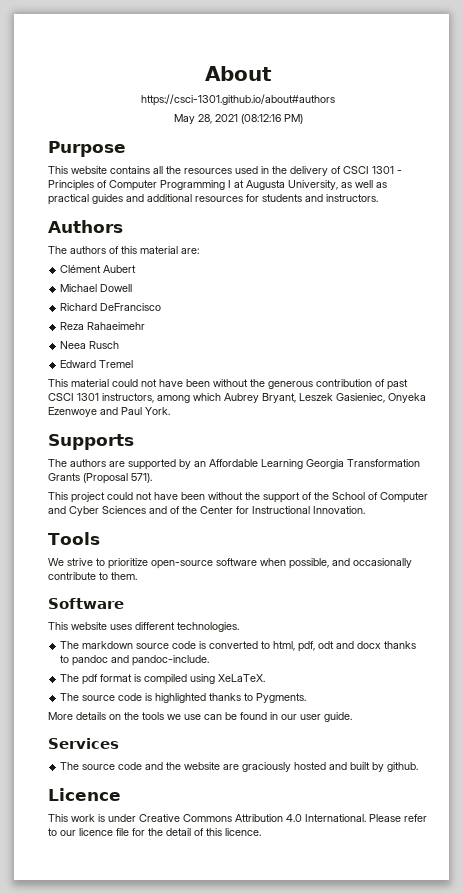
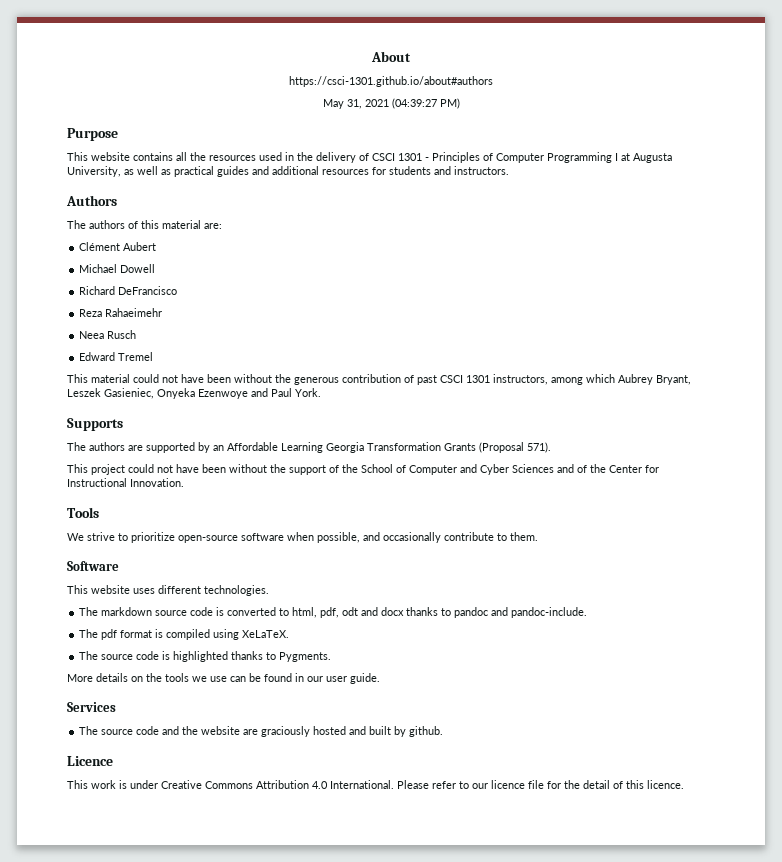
- May 28, 2021 (08:12:16 PM)
+ May 31, 2021 (04:39:27 PM)

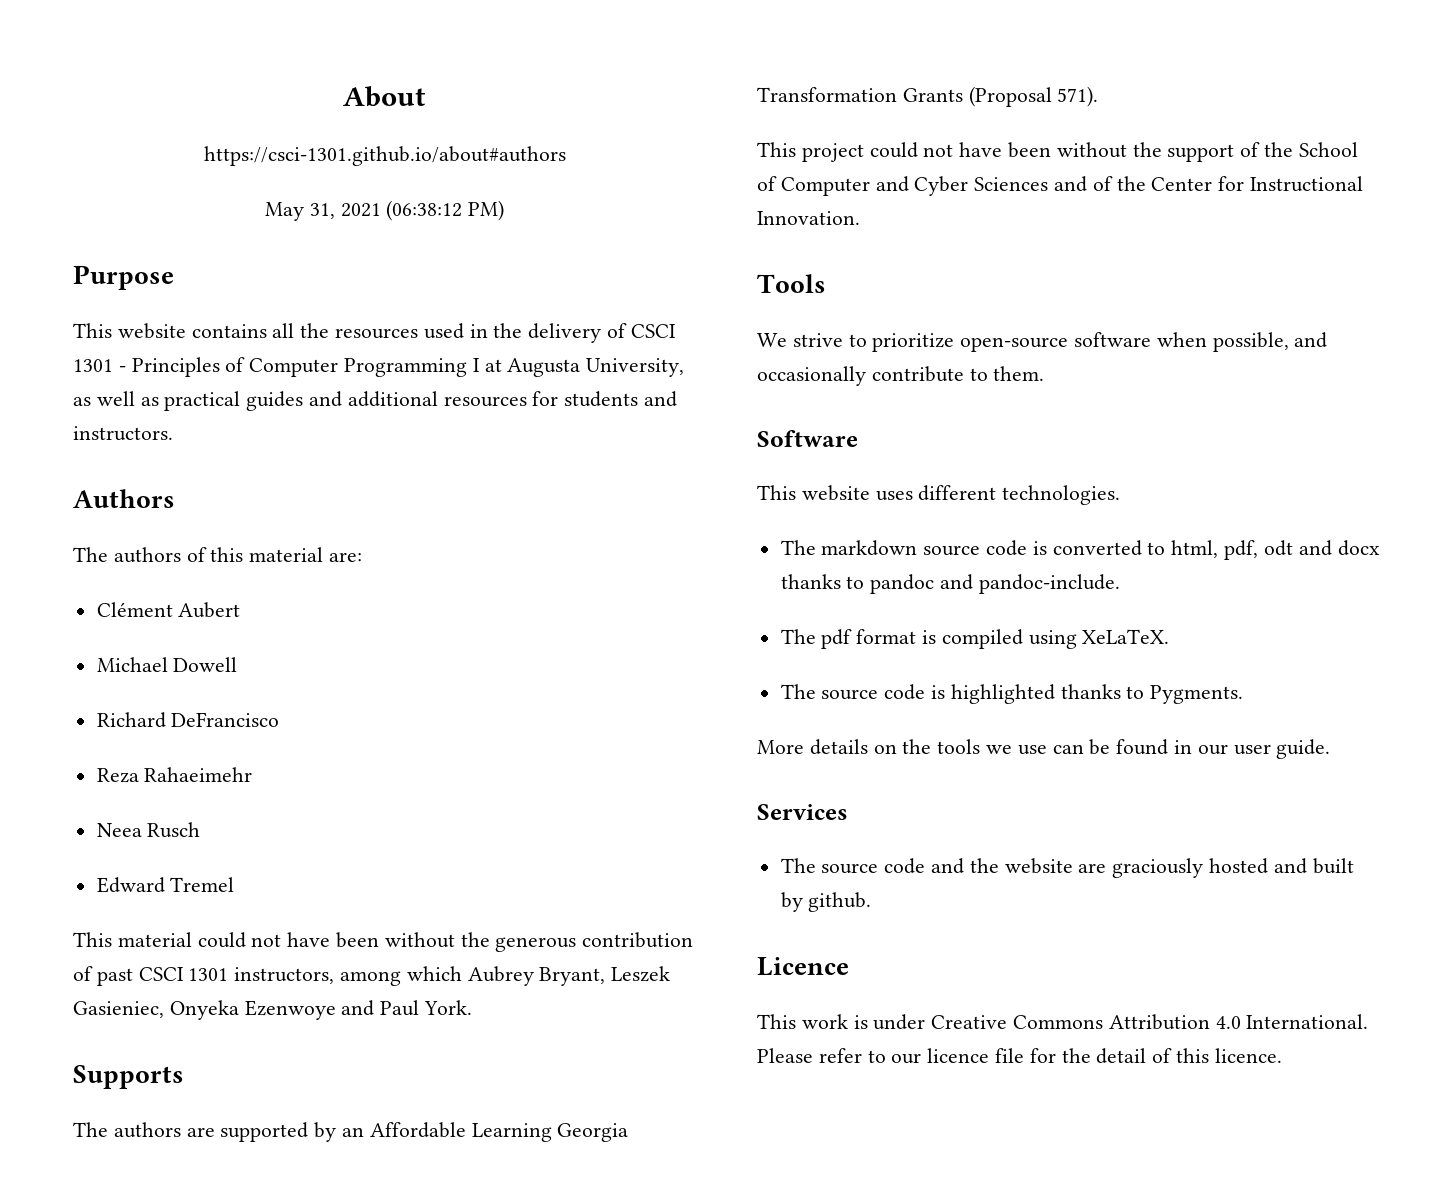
- May 31, 2021 (04:39:27 PM)
+ May 31, 2021 (06:38:12 PM)

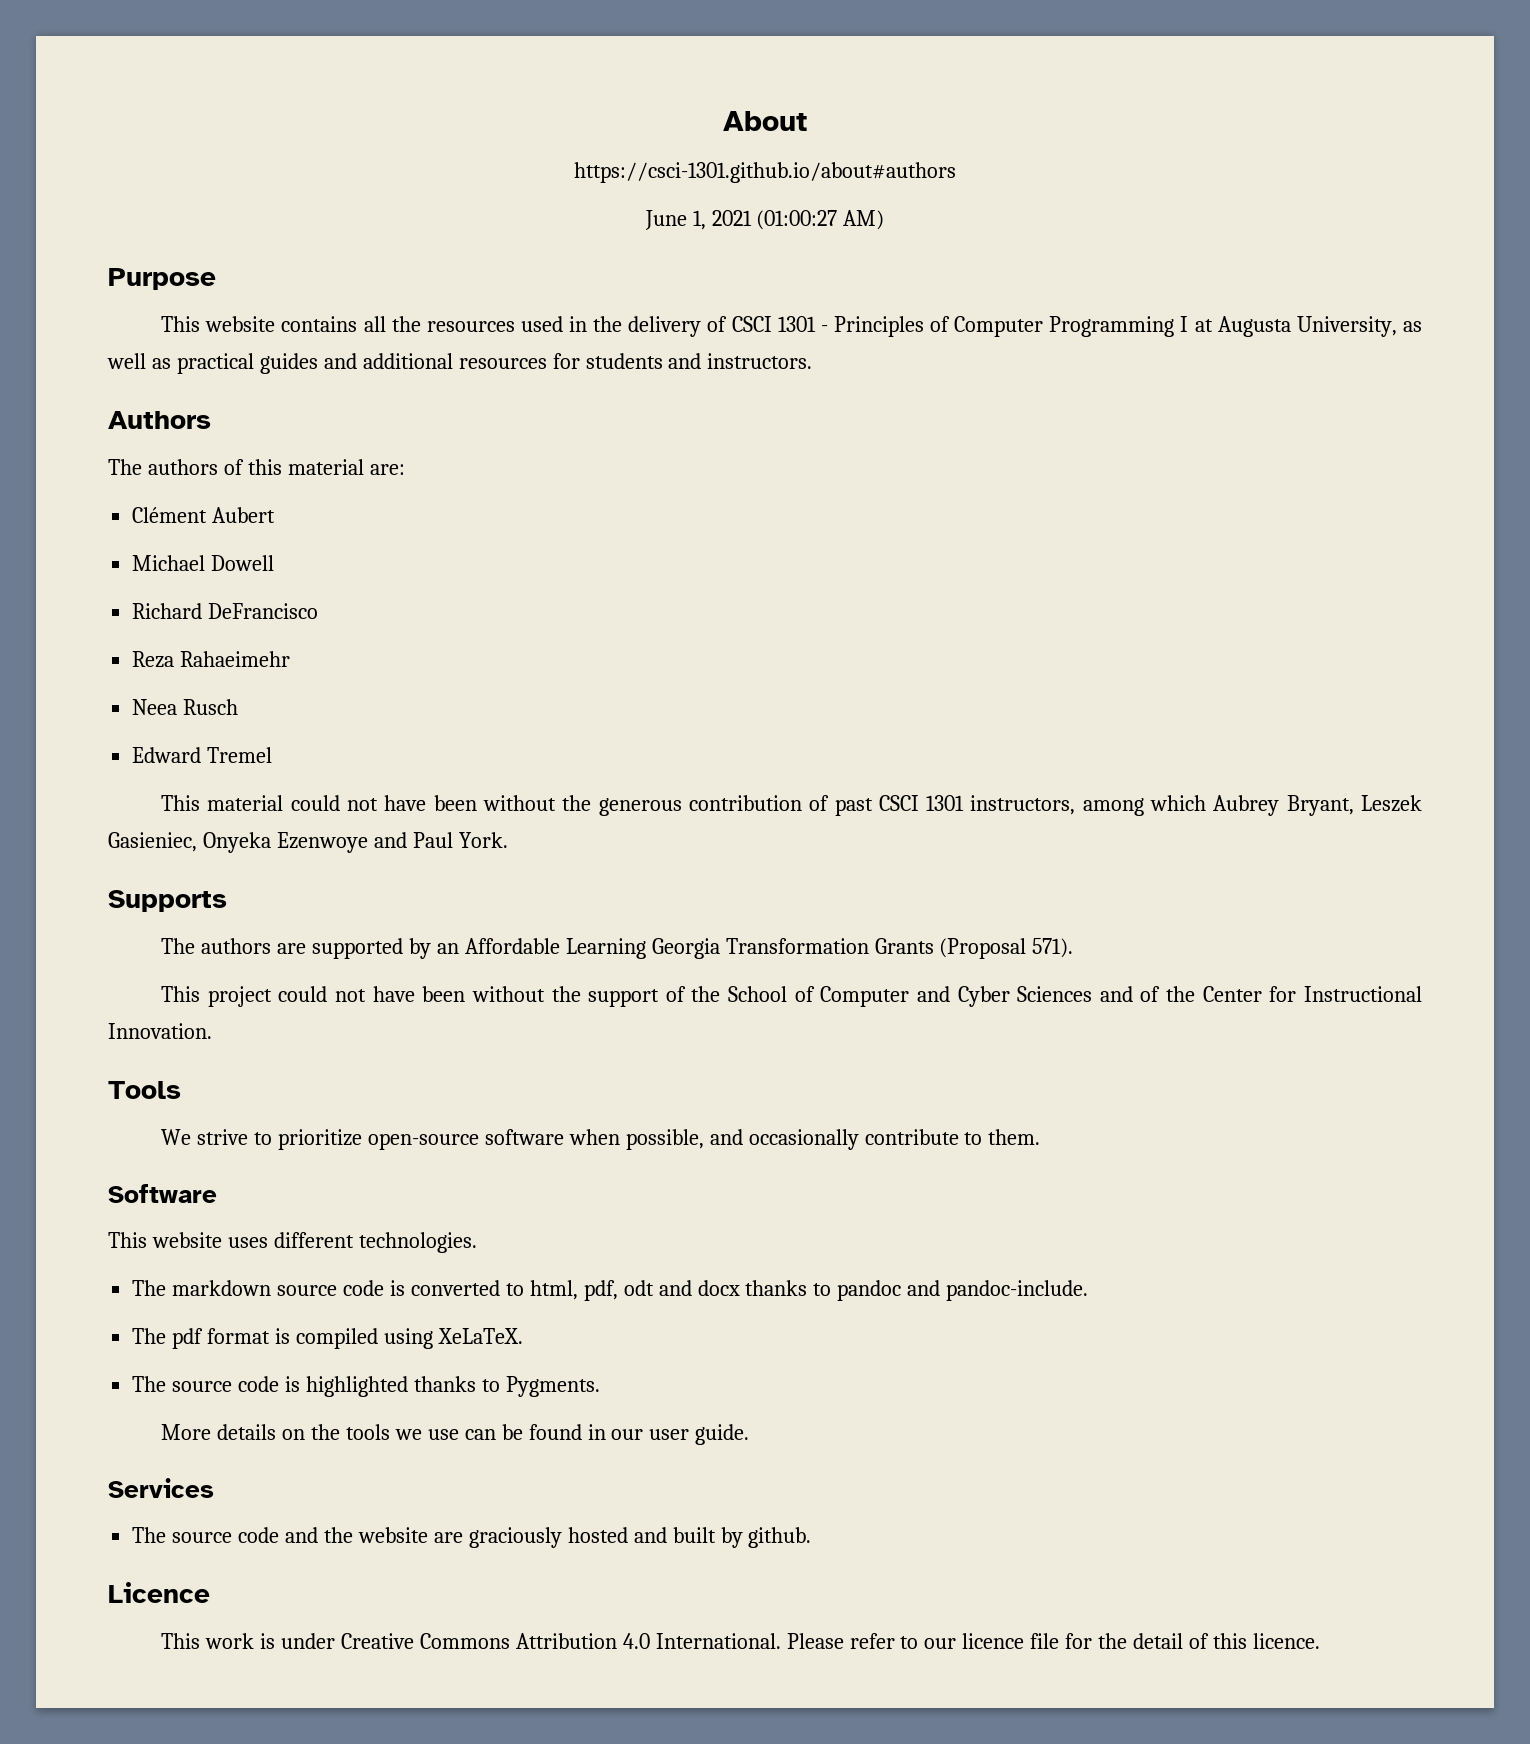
- May 31, 2021 (06:38:12 PM)
+ June 1, 2021 (01:00:27 AM)

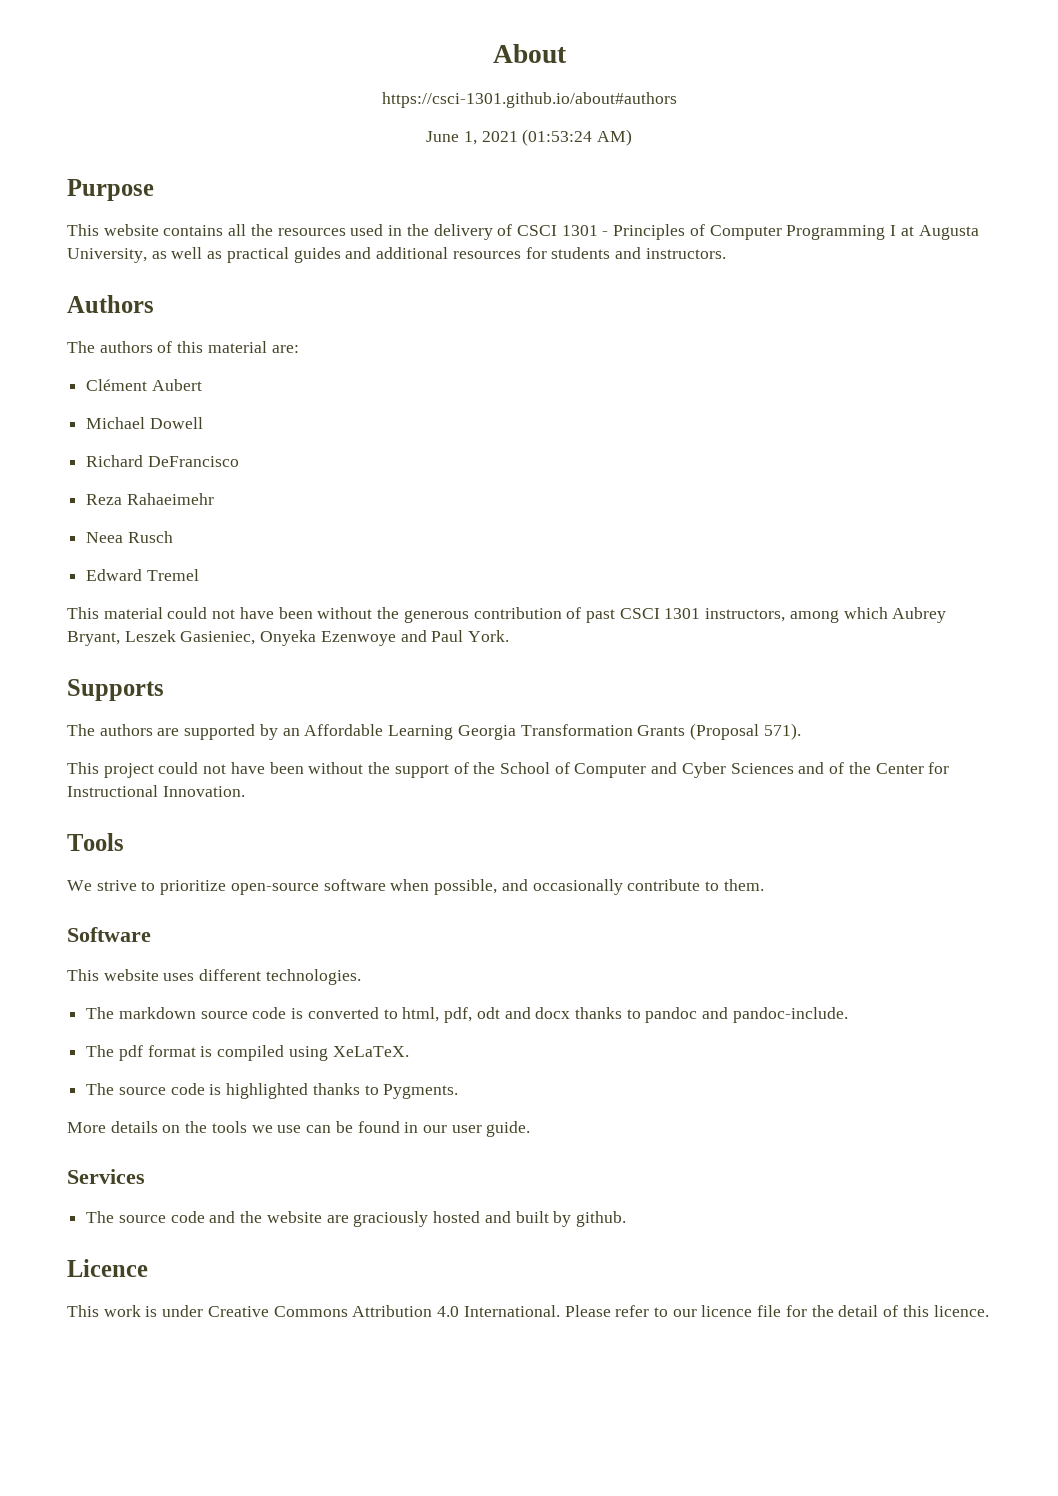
- June 1, 2021 (01:00:27 AM)
+ June 1, 2021 (01:53:24 AM)

